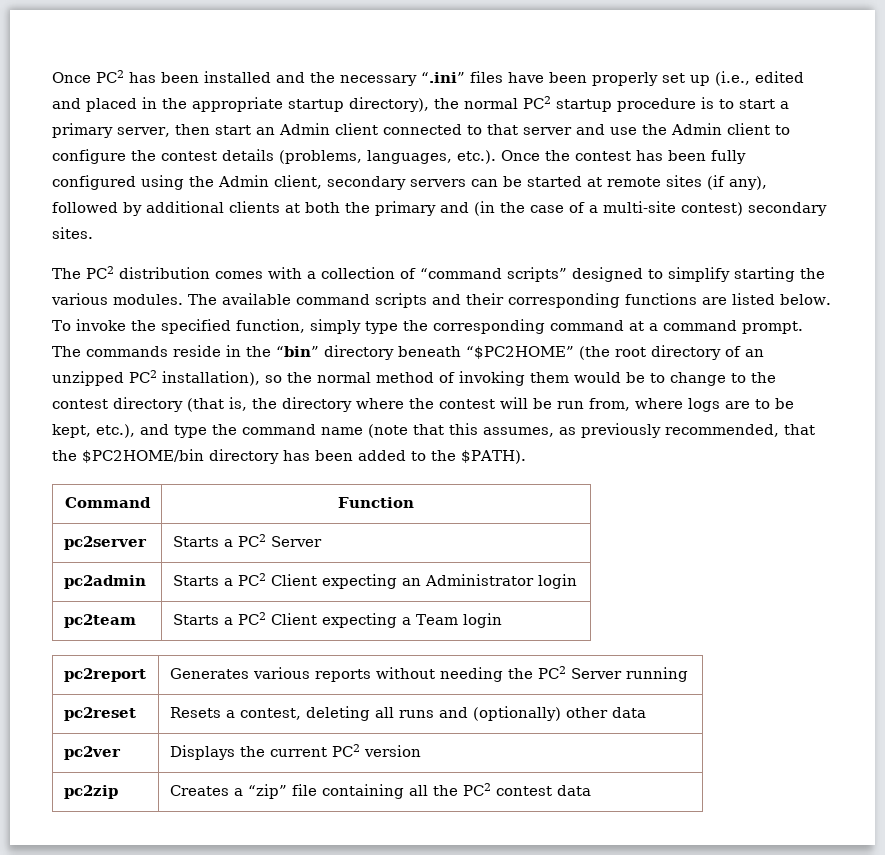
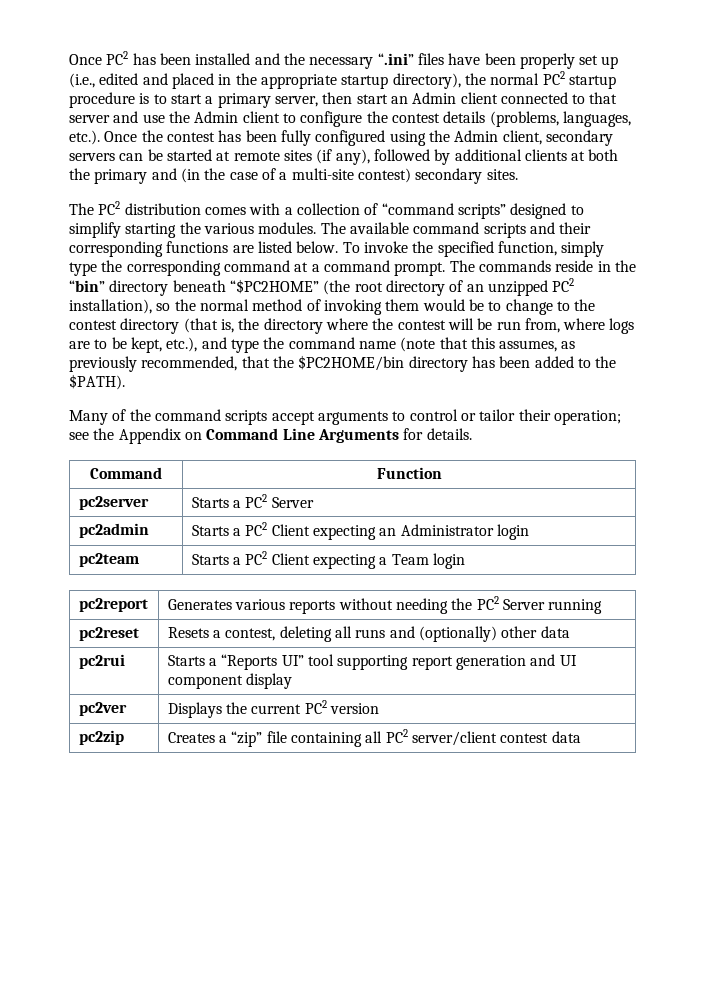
+ Many of the command scripts accept arguments to control or tailor their operation; see the Appendix on Command Line Arguments for details.
+ pc2rui | Starts a “Reports UI” tool supporting report generation and UI component display
- pc2zip | Creates a “zip” file containing all the PC2 contest data
+ pc2zip | Creates a “zip” file containing all PC2 server/client contest data

